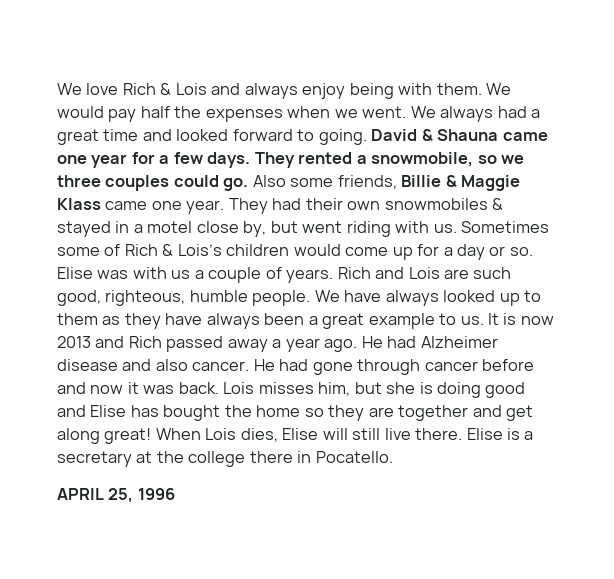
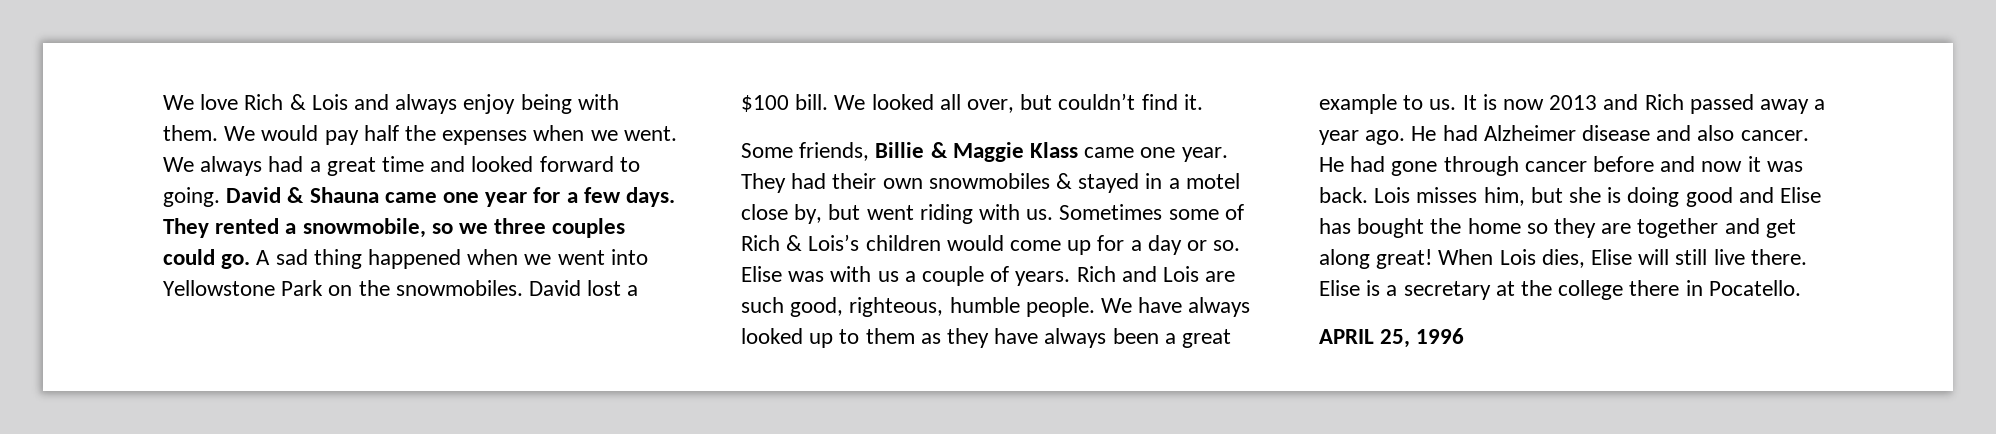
- Also some friends, Billie & Maggie Klass came one year.
+ A sad thing happened when we went into Yellowstone Park on the snowmobiles. David lost a $100 bill. We looked all over, but couldn’t find it.
+ Some friends, Billie & Maggie Klass came one year.

